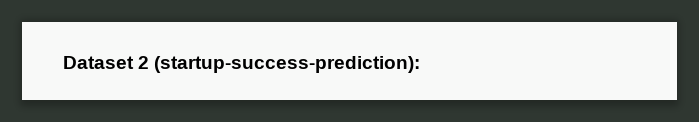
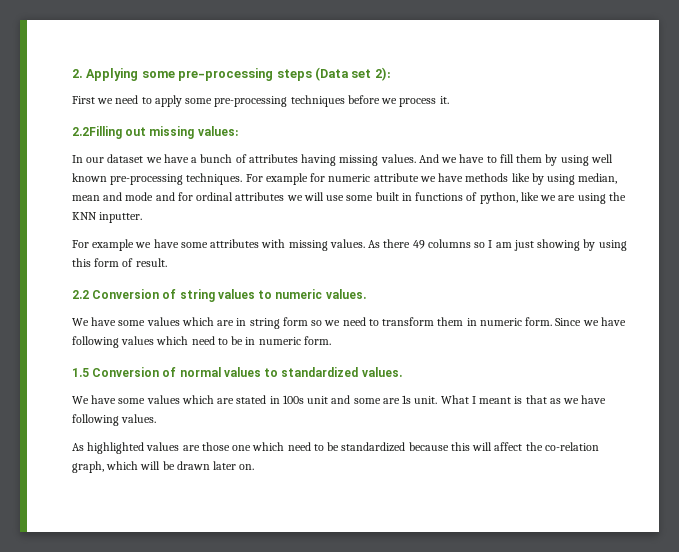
- Dataset 2 (startup-success-prediction):
+ 2. Applying some pre-processing steps (Data set 2):
+ First we need to apply some pre-processing techniques before we process it.
+ 2.2Filling out missing values:
+ In our dataset we have a bunch of attributes having missing values. And we have to fill them by using well known pre-processing techniques. For example for numeric attribute we have methods like by using median, mean and mode and for ordinal attributes we will use some built in functions of python, like we are using the KNN inputter.
+ For example we have some attributes with missing values. As there 49 columns so I am just showing by using this form of result.
+ 2.2 Conversion of string values to numeric values.
+ We have some values which are in string form so we need to transform them in numeric form. Since we have following values which need to be in numeric form.
+ 1.5 Conversion of normal values to standardized values.
+ We have some values which are stated in 100s unit and some are 1s unit. What I meant is that as we have following values.
+ As highlighted values are those one which need to be standardized because this will affect the co-relation graph, which will be drawn later on.

